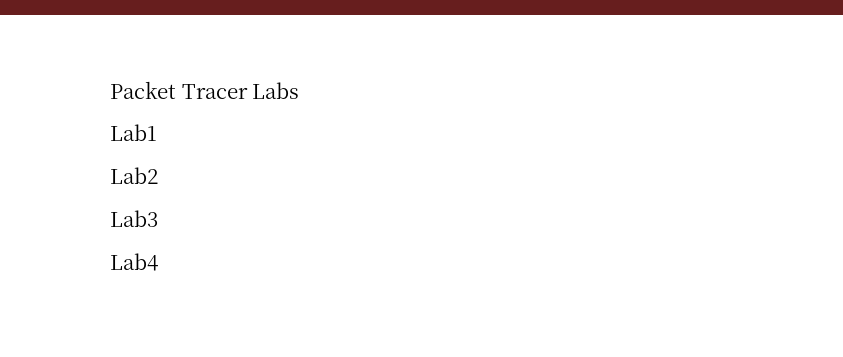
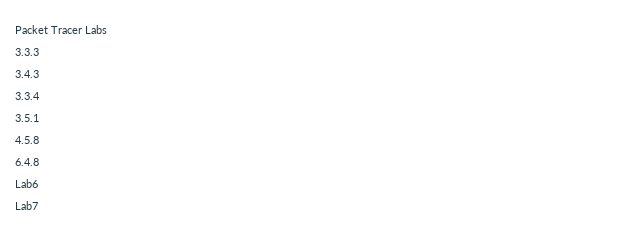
- Lab1
- Lab2
- Lab3
- Lab4
+ 3.3.3
+ 3.4.3
+ 3.3.4
+ 3.5.1
+ 4.5.8
+ 6.4.8
+ Lab6
+ Lab7

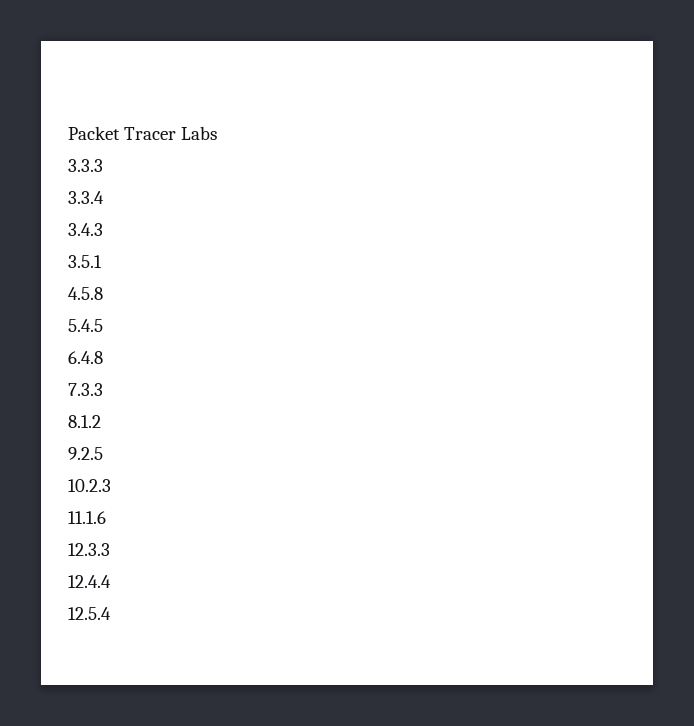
+ 3.3.4
- 3.3.4
+ 5.4.5
- Lab6
- Lab7
+ 7.3.3
+ 8.1.2
+ 9.2.5
+ 10.2.3
+ 11.1.6
+ 12.3.3
+ 12.4.4
+ 12.5.4

